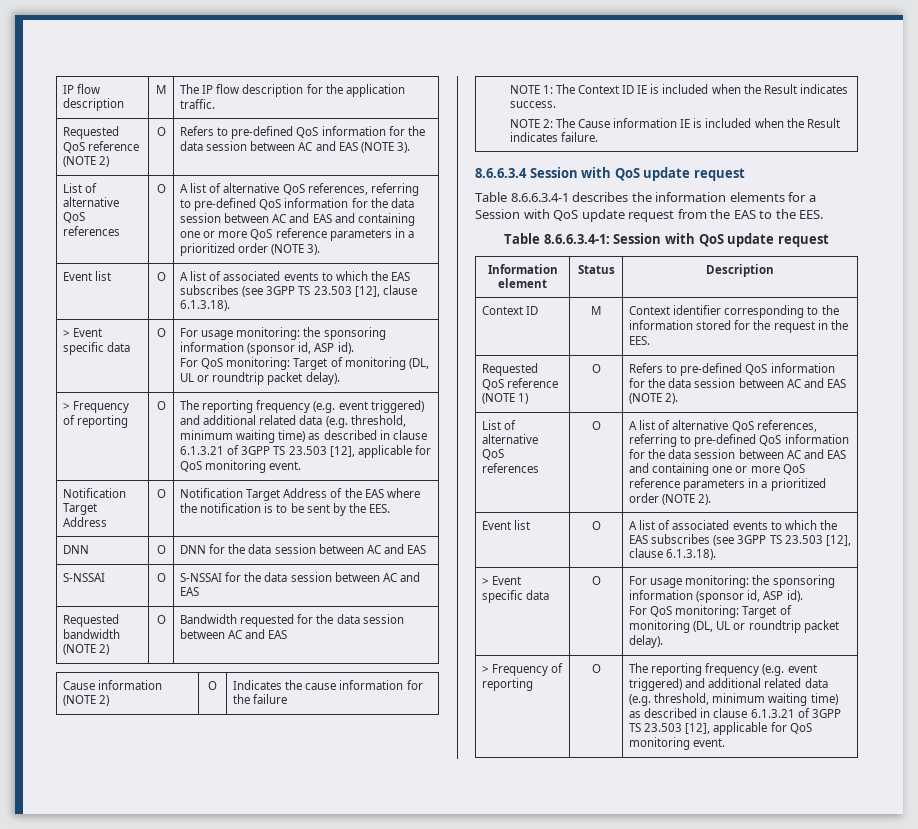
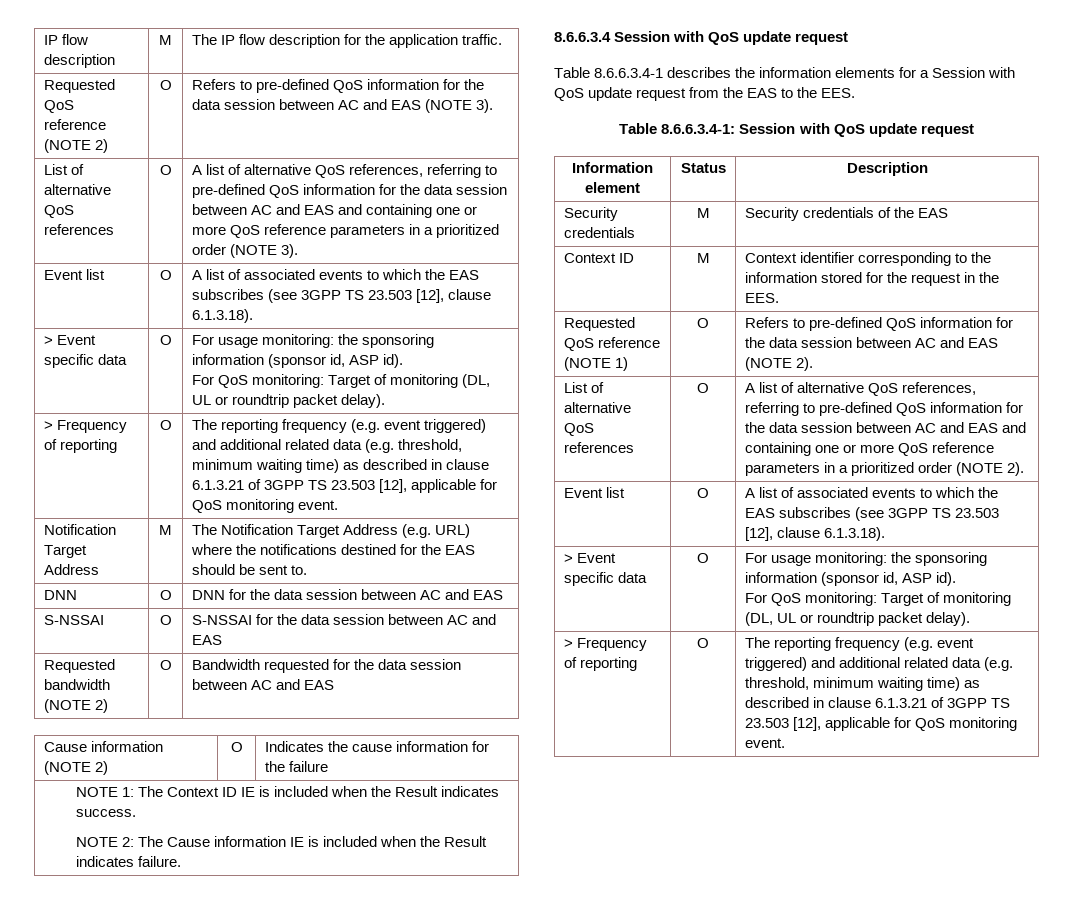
- Notification Target Address | O | Notification Target Address of the EAS where the notification is to be sent by the EES.
+ Notification Target Address | M | The Notification Target Address (e.g. URL) where the notifications destined for the EAS should be sent to.
+ Security credentials | M | Security credentials of the EAS

